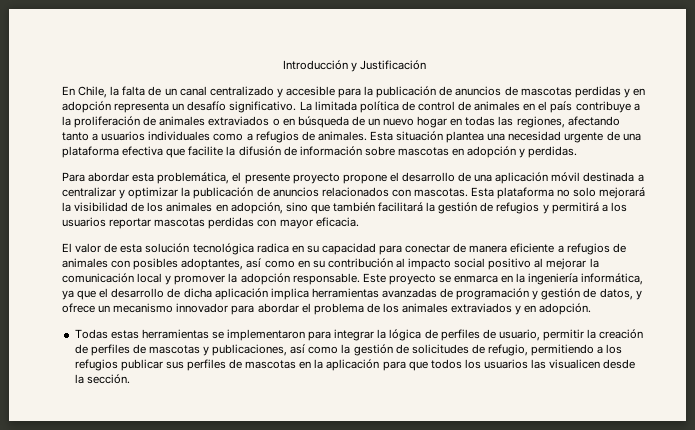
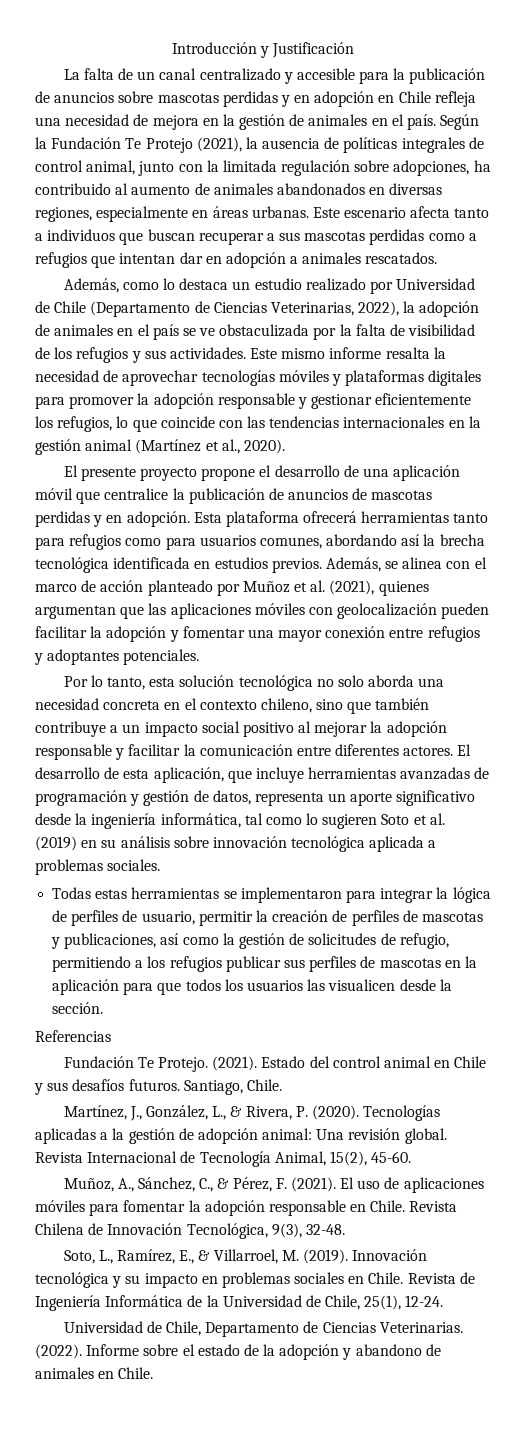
- En Chile, la falta de un canal centralizado y accesible para la publicación de anuncios de mascotas perdidas y en adopción representa un desafío significativo. La limitada política de control de animales en el país contribuye a la proliferación de animales extraviados o en búsqueda de un nuevo hogar en todas las regiones, afectando tanto a usuarios individuales como a refugios de animales. Esta situación plantea una necesidad urgente de una plataforma efectiva que facilite la difusión de información sobre mascotas en adopción y perdidas.
- Para abordar esta problemática, el presente proyecto propone el desarrollo de una aplicación móvil destinada a centralizar y optimizar la publicación de anuncios relacionados con mascotas. Esta plataforma no solo mejorará la visibilidad de los animales en adopción, sino que también facilitará la gestión de refugios y permitirá a los usuarios reportar mascotas perdidas con mayor eficacia.
- El valor de esta solución tecnológica radica en su capacidad para conectar de manera eficiente a refugios de animales con posibles adoptantes, así como en su contribución al impacto social positivo al mejorar la comunicación local y promover la adopción responsable. Este proyecto se enmarca en la ingeniería informática, ya que el desarrollo de dicha aplicación implica herramientas avanzadas de programación y gestión de datos, y ofrece un mecanismo innovador para abordar el problema de los animales extraviados y en adopción.
+ La falta de un canal centralizado y accesible para la publicación de anuncios sobre mascotas perdidas y en adopción en Chile refleja una necesidad de mejora en la gestión de animales en el país. Según la Fundación Te Protejo (2021), la ausencia de políticas integrales de control animal, junto con la limitada regulación sobre adopciones, ha contribuido al aumento de animales abandonados en diversas regiones, especialmente en áreas urbanas. Este escenario afecta tanto a individuos que buscan recuperar a sus mascotas perdidas como a refugios que intentan dar en adopción a animales rescatados.
+ Además, como lo destaca un estudio realizado por Universidad de Chile (Departamento de Ciencias Veterinarias, 2022), la adopción de animales en el país se ve obstaculizada por la falta de visibilidad de los refugios y sus actividades. Este mismo informe resalta la necesidad de aprovechar tecnologías móviles y plataformas digitales para promover la adopción responsable y gestionar eficientemente los refugios, lo que coincide con las tendencias internacionales en la gestión animal (Martínez et al., 2020).
+ El presente proyecto propone el desarrollo de una aplicación móvil que centralice la publicación de anuncios de mascotas perdidas y en adopción. Esta plataforma ofrecerá herramientas tanto para refugios como para usuarios comunes, abordando así la brecha tecnológica identificada en estudios previos. Además, se alinea con el marco de acción planteado por Muñoz et al. (2021), quienes argumentan que las aplicaciones móviles con geolocalización pueden facilitar la adopción y fomentar una mayor conexión entre refugios y adoptantes potenciales.
+ Por lo tanto, esta solución tecnológica no solo aborda una necesidad concreta en el contexto chileno, sino que también contribuye a un impacto social positivo al mejorar la adopción responsable y facilitar la comunicación entre diferentes actores. El desarrollo de esta aplicación, que incluye herramientas avanzadas de programación y gestión de datos, representa un aporte significativo desde la ingeniería informática, tal como lo sugieren Soto et al. (2019) en su análisis sobre innovación tecnológica aplicada a problemas sociales.
+ Referencias
+ Fundación Te Protejo. (2021). Estado del control animal en Chile y sus desafíos futuros. Santiago, Chile.
+ Martínez, J., González, L., & Rivera, P. (2020). Tecnologías aplicadas a la gestión de adopción animal: Una revisión global. Revista Internacional de Tecnología Animal, 15(2), 45-60.
+ Muñoz, A., Sánchez, C., & Pérez, F. (2021). El uso de aplicaciones móviles para fomentar la adopción responsable en Chile. Revista Chilena de Innovación Tecnológica, 9(3), 32-48.
+ Soto, L., Ramírez, E., & Villarroel, M. (2019). Innovación tecnológica y su impacto en problemas sociales en Chile. Revista de Ingeniería Informática de la Universidad de Chile, 25(1), 12-24.
+ Universidad de Chile, Departamento de Ciencias Veterinarias. (2022). Informe sobre el estado de la adopción y abandono de animales en Chile.

